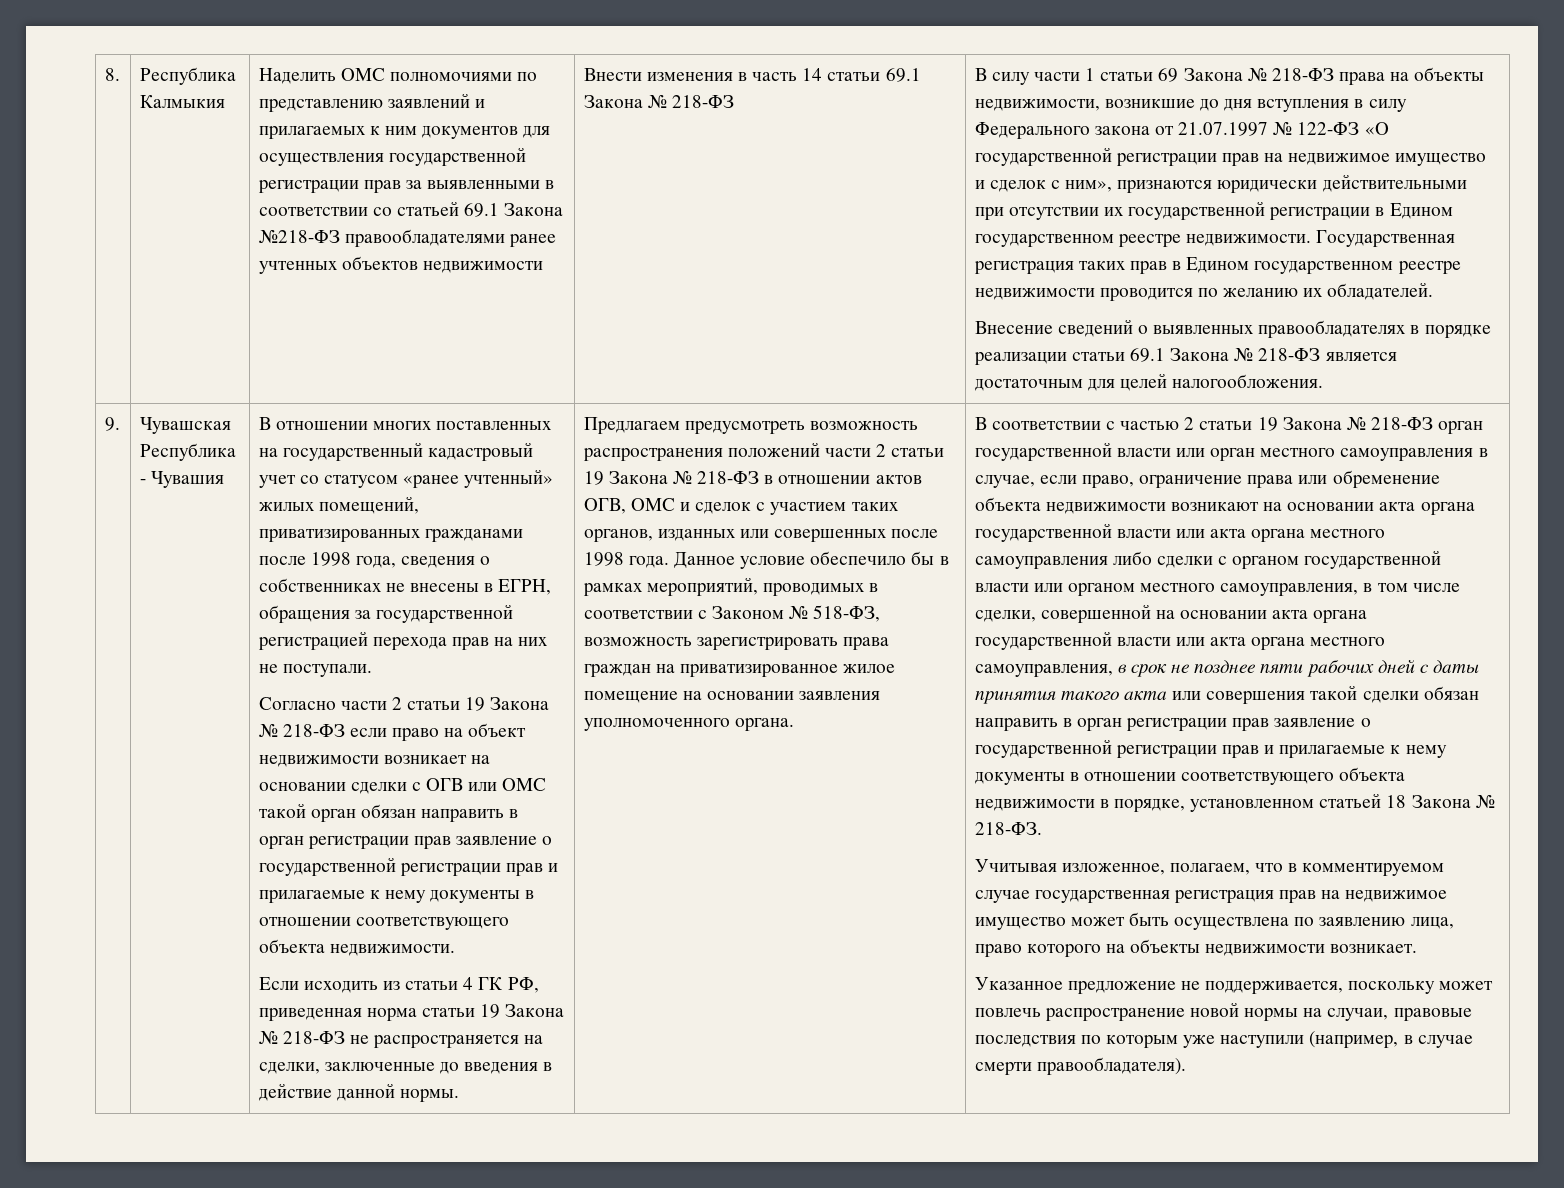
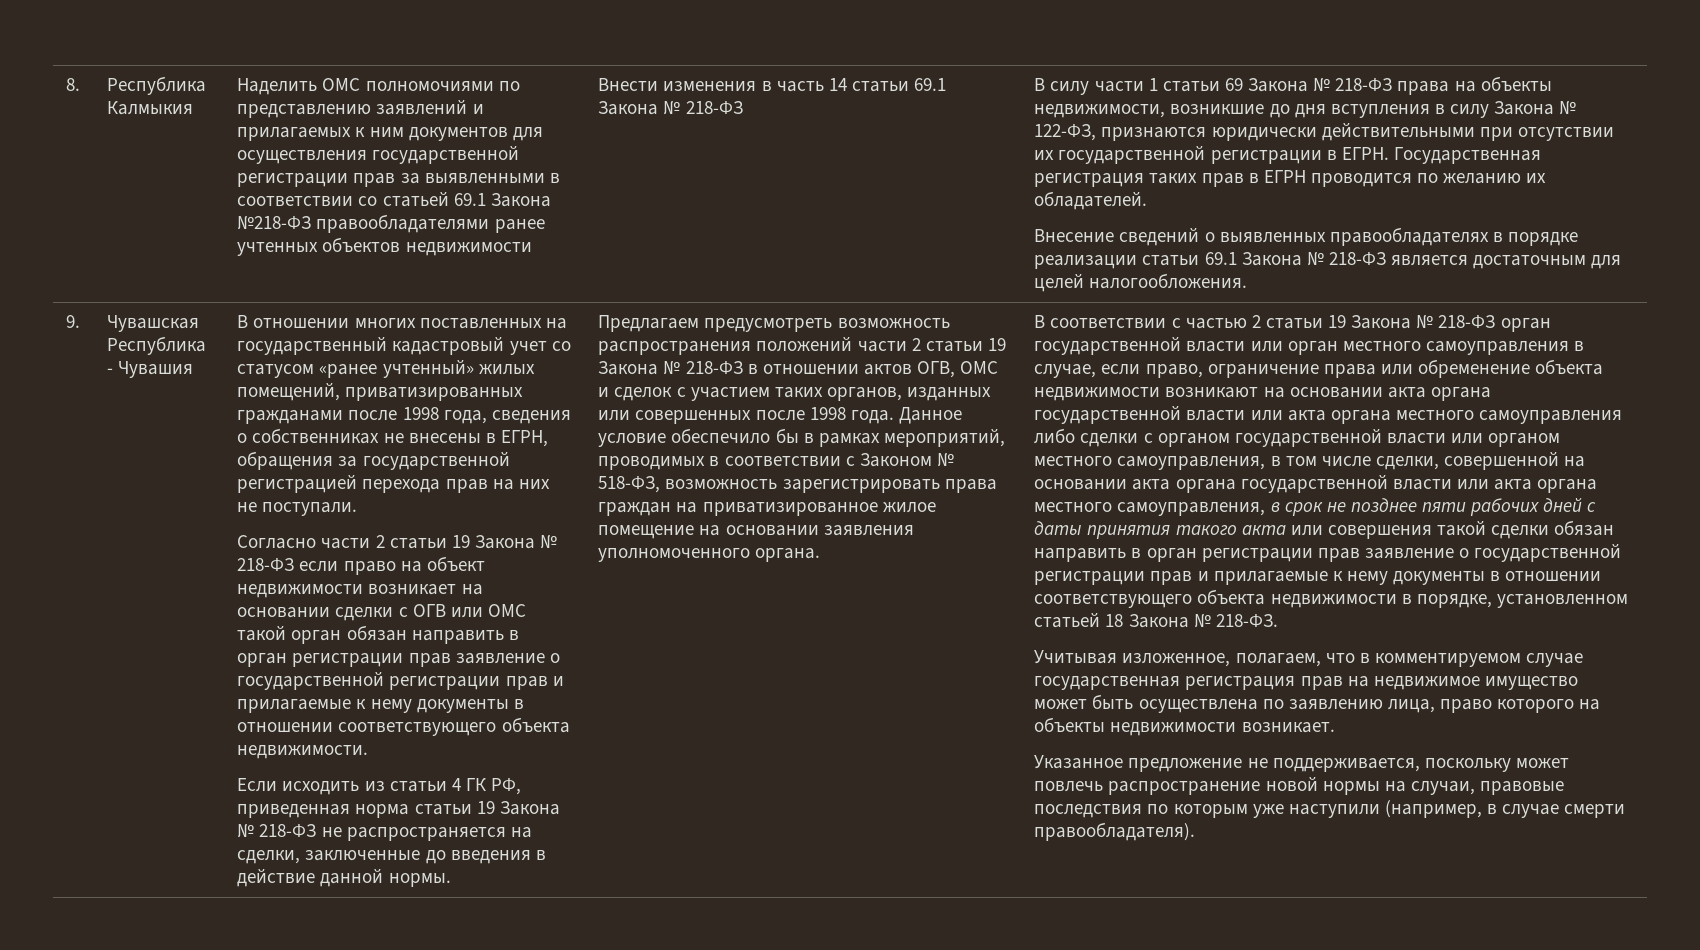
- В силу части 1 статьи 69 Закона № 218-ФЗ права на объекты недвижимости, возникшие до дня вступления в силу Федерального закона от 21.07.1997 № 122-ФЗ «О государственной регистрации прав на недвижимое имущество и сделок с ним», признаются юридически действительными при отсутствии их государственной регистрации в Едином государственном реестре недвижимости.
+ В силу части 1 статьи 69 Закона № 218-ФЗ права на объекты недвижимости, возникшие до дня вступления в силу Закона № 122-ФЗ, признаются юридически действительными при отсутствии их государственной регистрации в ЕГРН.
- Государственная регистрация таких прав в Едином государственном реестре недвижимости проводится по желанию их обладателей.
+ Государственная регистрация таких прав в ЕГРН проводится по желанию их обладателей.

